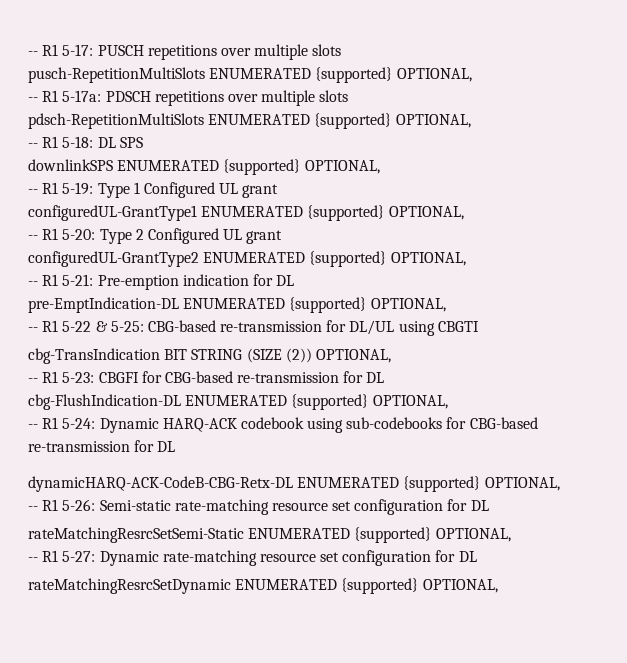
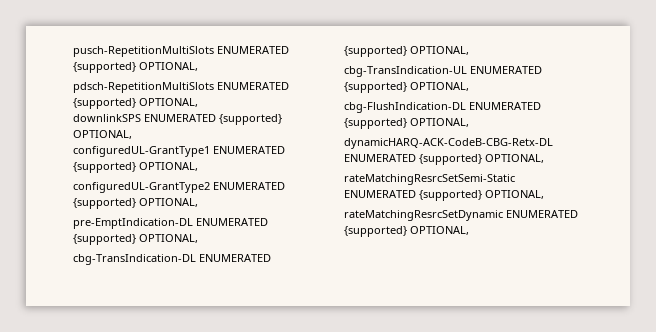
- -- R1 5-17: PUSCH repetitions over multiple slots
  pusch-RepetitionMultiSlots ENUMERATED {supported} OPTIONAL,
- -- R1 5-17a: PDSCH repetitions over multiple slots
- -- R1 5-18: DL SPS
- -- R1 5-19: Type 1 Configured UL grant
  configuredUL-GrantType1 ENUMERATED {supported} OPTIONAL,
- -- R1 5-20: Type 2 Configured UL grant
  configuredUL-GrantType2 ENUMERATED {supported} OPTIONAL,
- -- R1 5-21: Pre-emption indication for DL
  pre-EmptIndication-DL ENUMERATED {supported} OPTIONAL,
- -- R1 5-22 & 5-25: CBG-based re-transmission for DL/UL using CBGTI
- cbg-TransIndication BIT STRING (SIZE (2)) OPTIONAL,
- -- R1 5-23: CBGFI for CBG-based re-transmission for DL
+ cbg-TransIndication-DL ENUMERATED {supported} OPTIONAL,
+ cbg-TransIndication-UL ENUMERATED {supported} OPTIONAL,
  cbg-FlushIndication-DL ENUMERATED {supported} OPTIONAL,
- -- R1 5-24: Dynamic HARQ-ACK codebook using sub-codebooks for CBG-based re-transmission for DL
  dynamicHARQ-ACK-CodeB-CBG-Retx-DL ENUMERATED {supported} OPTIONAL,
- -- R1 5-26: Semi-static rate-matching resource set configuration for DL
  rateMatchingResrcSetSemi-Static ENUMERATED {supported} OPTIONAL,
- -- R1 5-27: Dynamic rate-matching resource set configuration for DL

